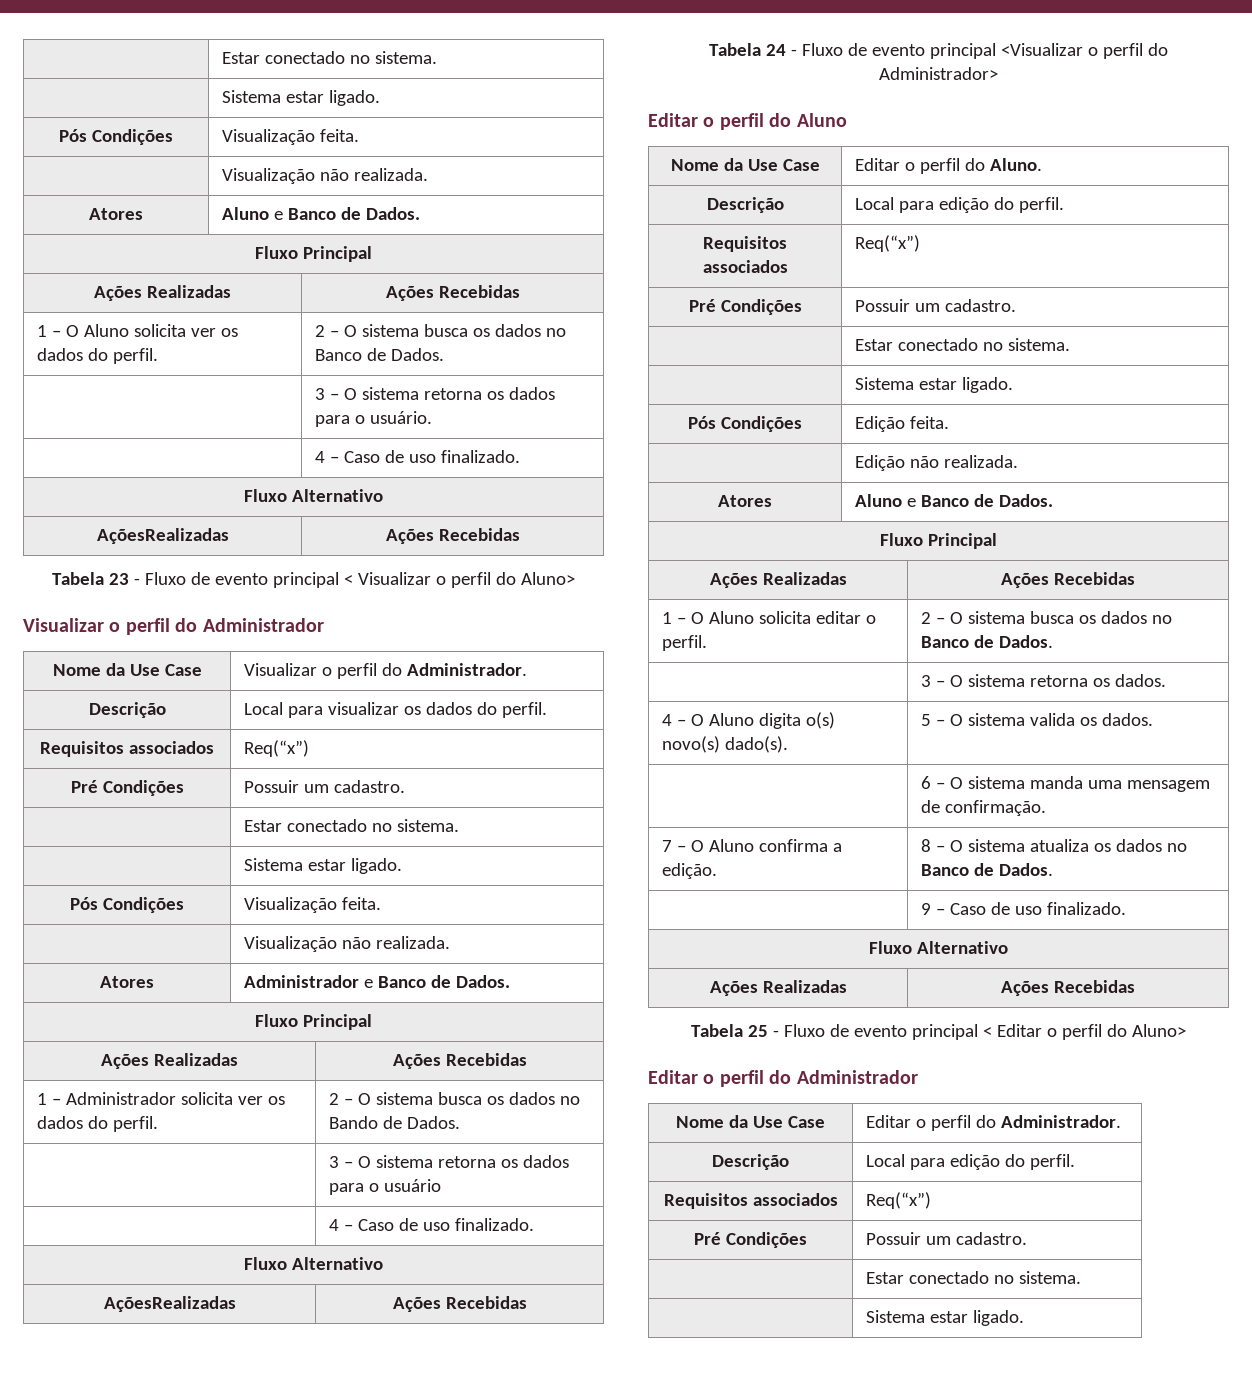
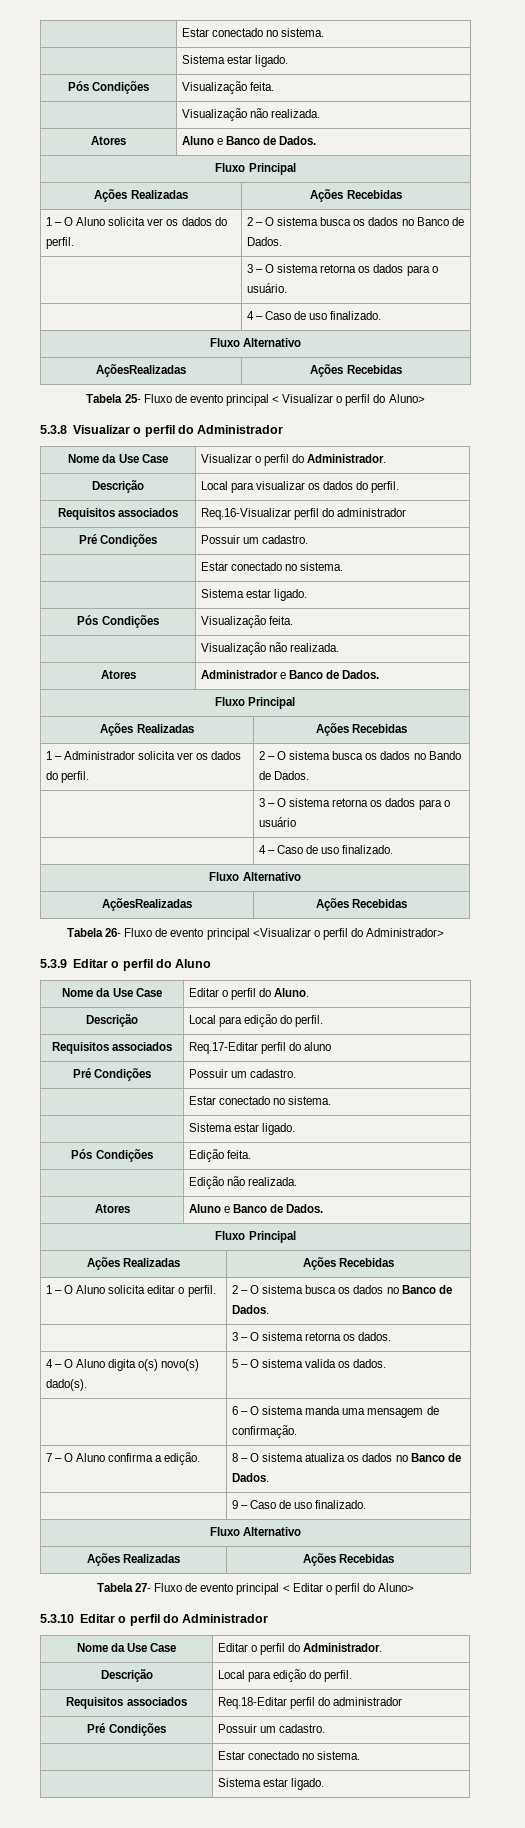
- Tabela 23 - Fluxo de evento principal < Visualizar o perfil do Aluno>
+ Tabela 25- Fluxo de evento principal < Visualizar o perfil do Aluno>
- Visualizar o perfil do Administrador
+ 5.3.8 Visualizar o perfil do Administrador
  Descrição | Local para visualizar os dados do perfil.
- Requisitos associados | Req(“x”)
+ Requisitos associados | Req.16-Visualizar perfil do administrador
- Tabela 24 - Fluxo de evento principal <Visualizar o perfil do Administrador>
+ Tabela 26- Fluxo de evento principal <Visualizar o perfil do Administrador>
- Editar o perfil do Aluno
+ 5.3.9 Editar o perfil do Aluno
  Nome da Use Case | Editar o perfil do Aluno.
  Descrição | Local para edição do perfil.
- Requisitos associados | Req(“x”)
+ Requisitos associados | Req.17-Editar perfil do aluno
- Tabela 25 - Fluxo de evento principal < Editar o perfil do Aluno>
+ Tabela 27- Fluxo de evento principal < Editar o perfil do Aluno>
- Editar o perfil do Administrador
+ 5.3.10 Editar o perfil do Administrador
  Nome da Use Case | Editar o perfil do Administrador.
  Descrição | Local para edição do perfil.
- Requisitos associados | Req(“x”)
+ Requisitos associados | Req.18-Editar perfil do administrador

